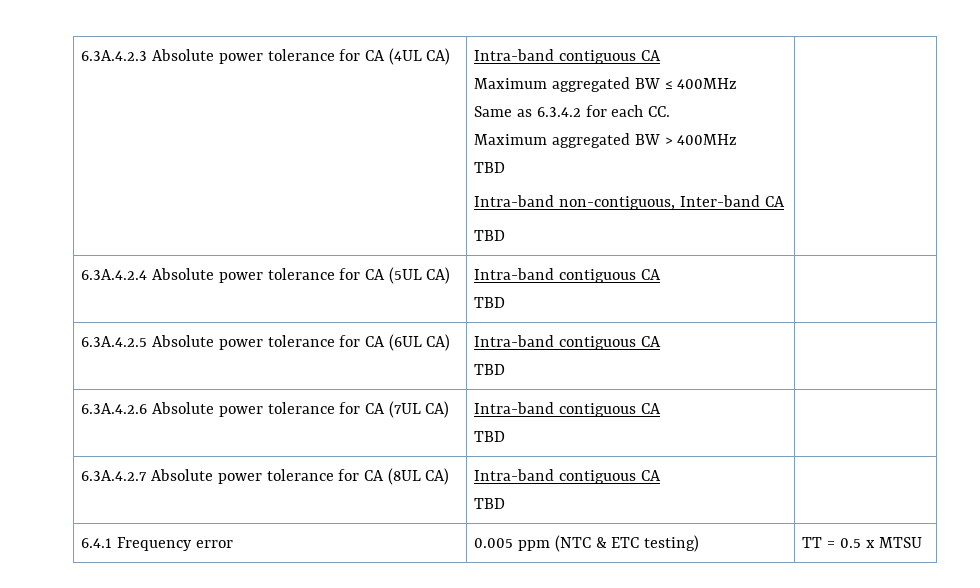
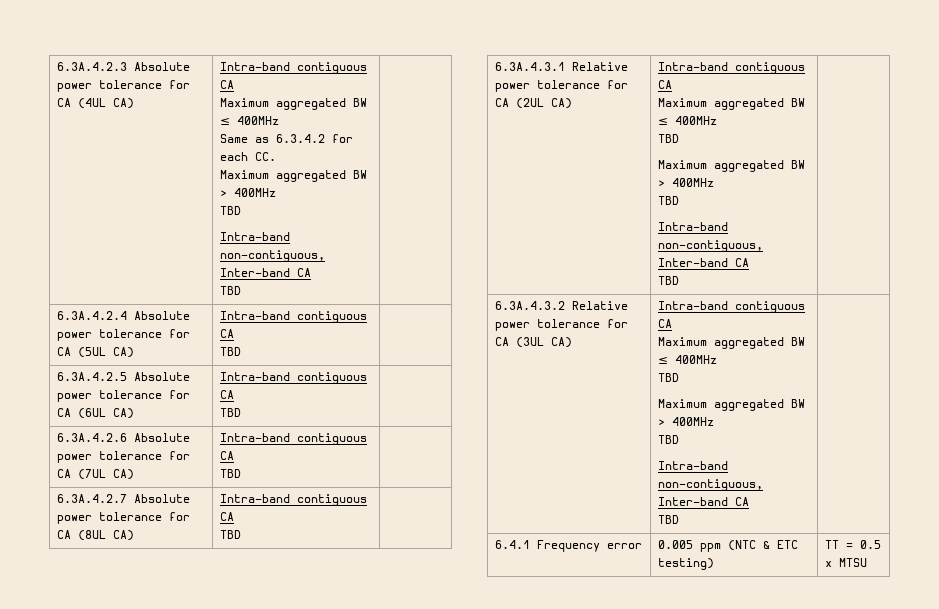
+ 6.3A.4.3.1 Relative power tolerance for CA (2UL CA) | Intra-band contiguous CA
+ Maximum aggregated BW ≤ 400MHz
+ TBD
+ Maximum aggregated BW > 400MHz
+ TBD
+ Intra-band non-contiguous, Inter-band CA
+ TBD |
+ 6.3A.4.3.2 Relative power tolerance for CA (3UL CA) | Intra-band contiguous CA
+ Maximum aggregated BW ≤ 400MHz
+ TBD
+ Maximum aggregated BW > 400MHz
+ TBD
+ Intra-band non-contiguous, Inter-band CA
+ TBD |

